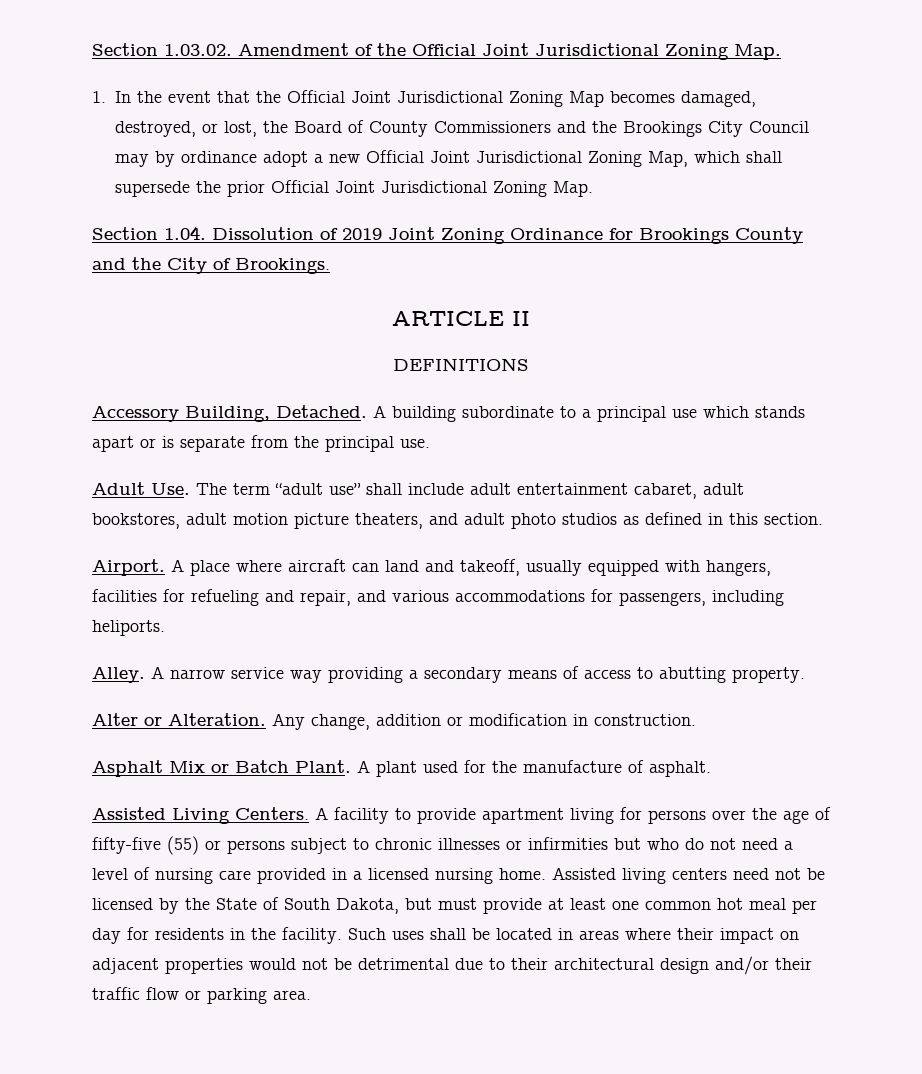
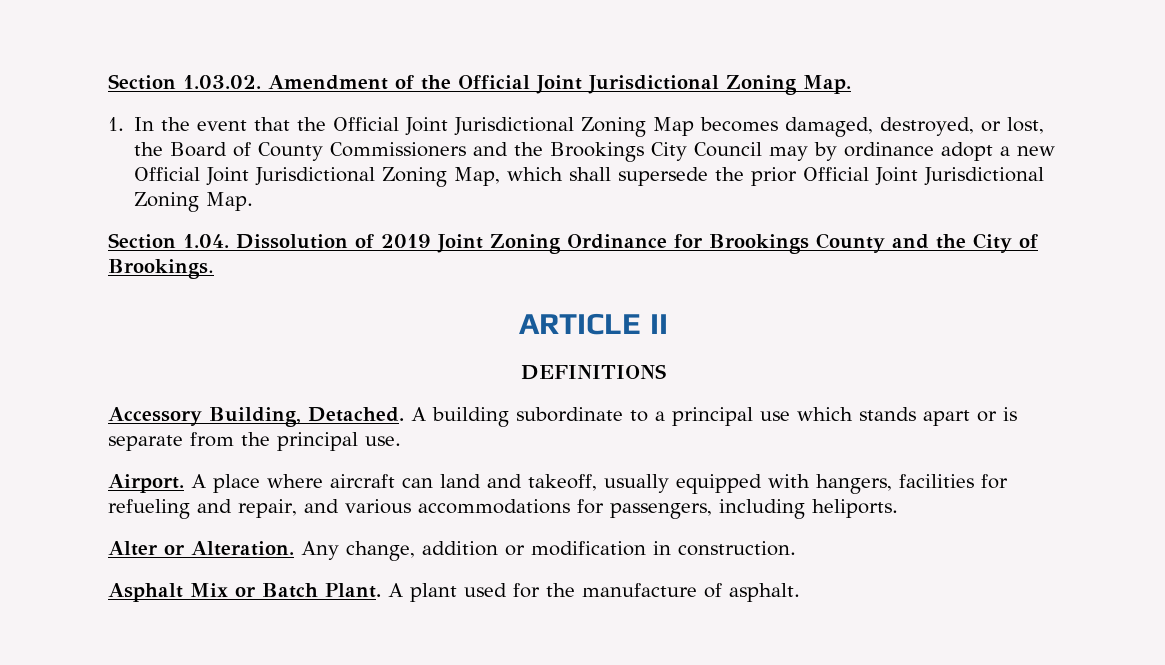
- Adult Use. The term “adult use” shall include adult entertainment cabaret, adult bookstores, adult motion picture theaters, and adult photo studios as defined in this section.
- Alley. A narrow service way providing a secondary means of access to abutting property.
- Assisted Living Centers. A facility to provide apartment living for persons over the age of fifty-five (55) or persons subject to chronic illnesses or infirmities but who do not need a level of nursing care provided in a licensed nursing home. Assisted living centers need not be licensed by the State of South Dakota, but must provide at least one common hot meal per day for residents in the facility. Such uses shall be located in areas where their impact on adjacent properties would not be detrimental due to their architectural design and/or their traffic flow or parking area.

